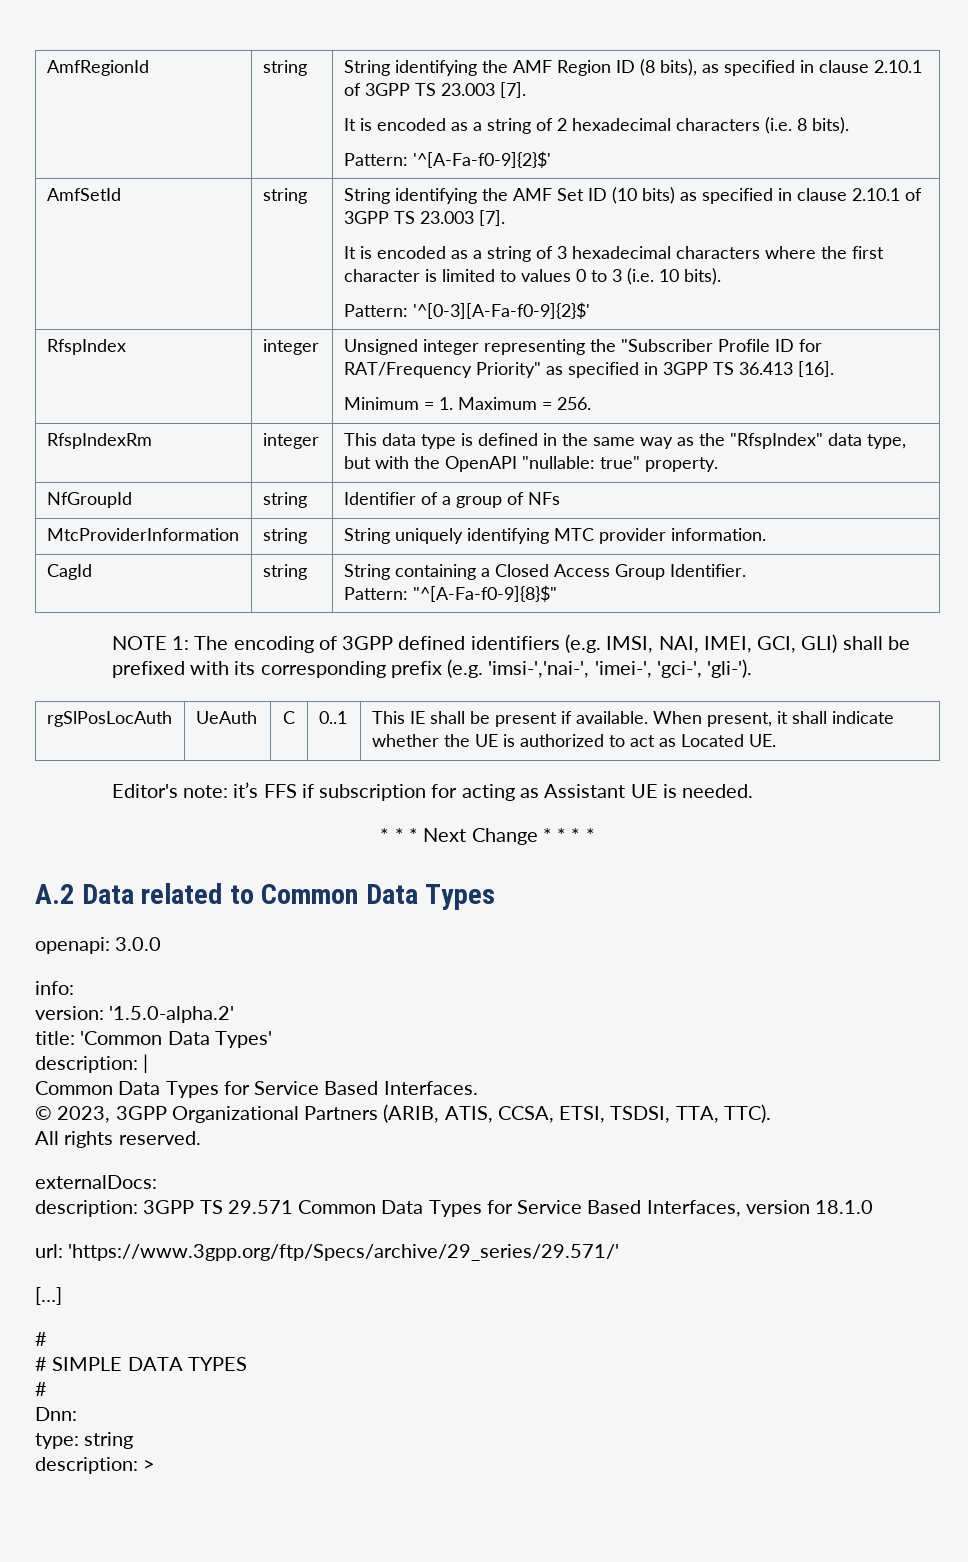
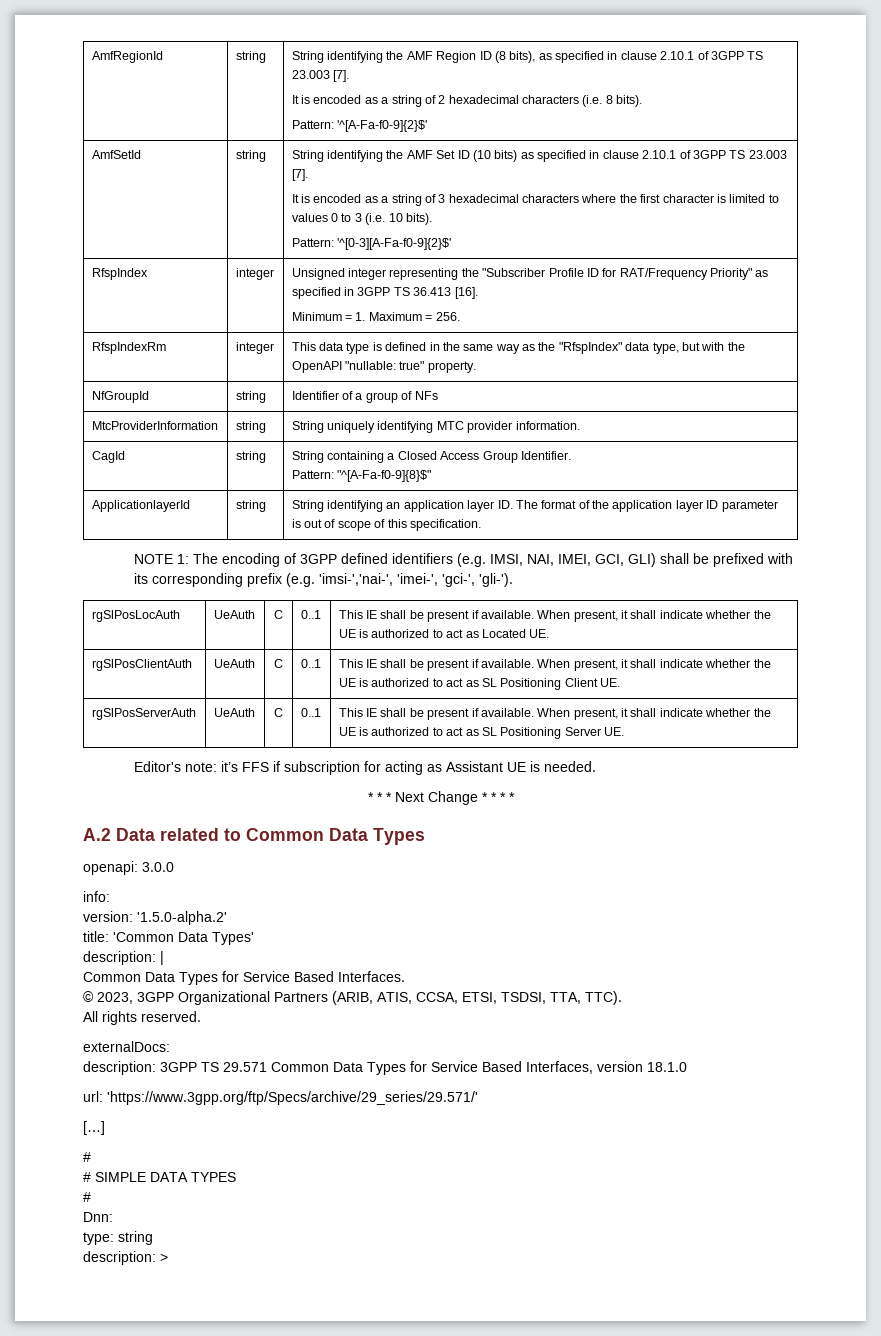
+ ApplicationlayerId | string | String identifying an application layer ID. The format of the application layer ID parameter is out of scope of this specification.
+ rgSlPosClientAuth | UeAuth | C | 0..1 | This IE shall be present if available. When present, it shall indicate whether the UE is authorized to act as SL Positioning Client UE.
+ rgSlPosServerAuth | UeAuth | C | 0..1 | This IE shall be present if available. When present, it shall indicate whether the UE is authorized to act as SL Positioning Server UE.

